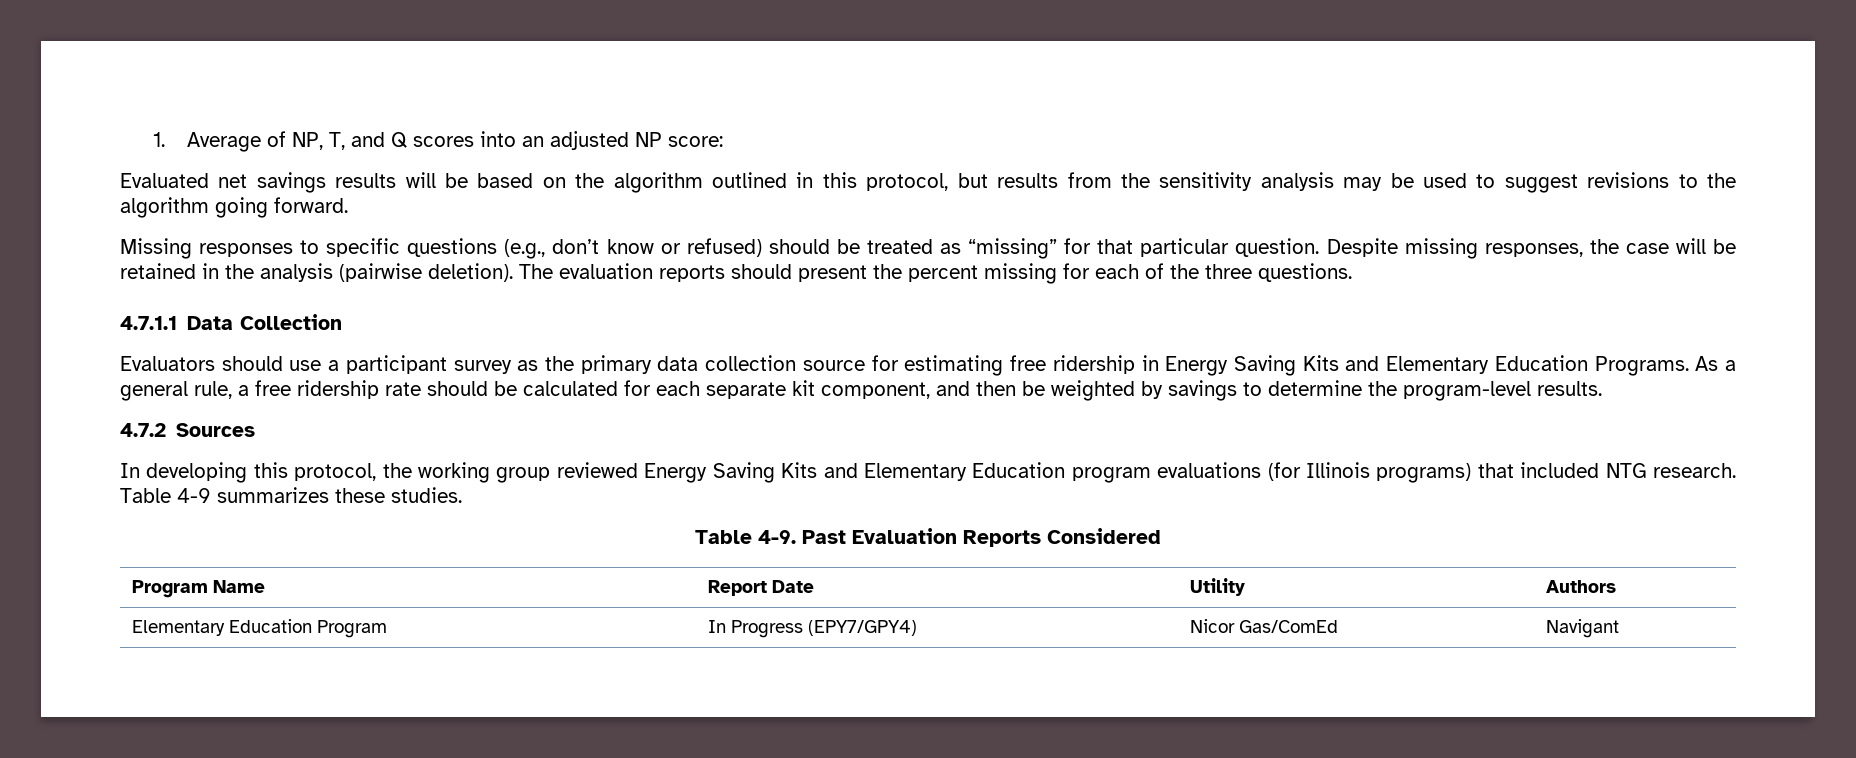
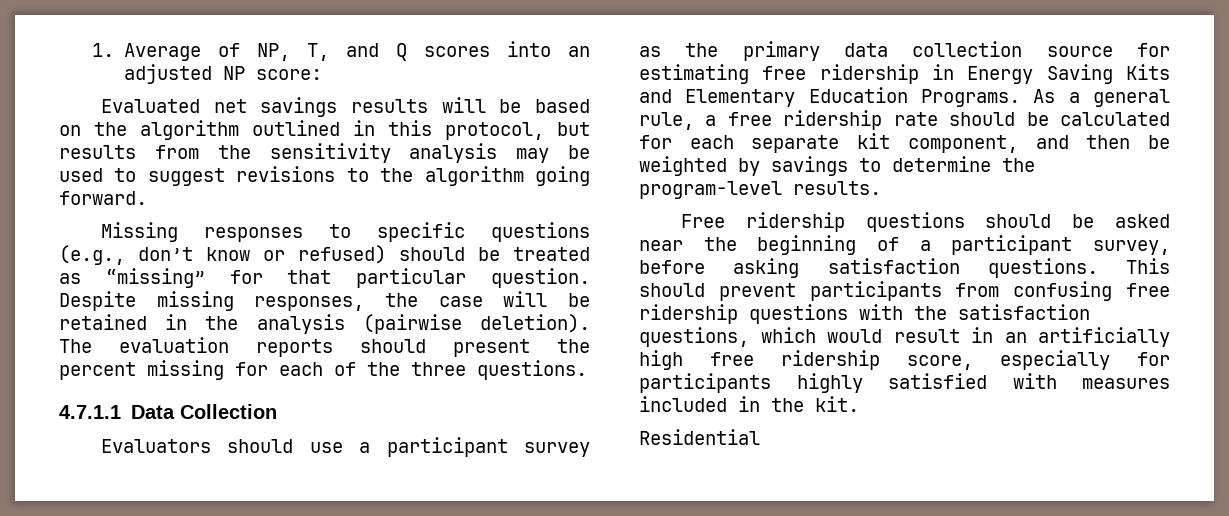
- 4.7.2 Sources
- In developing this protocol, the working group reviewed Energy Saving Kits and Elementary Education program evaluations (for Illinois programs) that included NTG research. Table 4-9 summarizes these studies.
- Table 4-9. Past Evaluation Reports Considered
- Program Name | Report Date | Utility | Authors
- Elementary Education Program | In Progress (EPY7/GPY4) | Nicor Gas/ComEd | Navigant
+ Free ridership questions should be asked near the beginning of a participant survey, before asking satisfaction questions. This should prevent participants from confusing free ridership questions with the satisfaction questions, which would result in an artificially high free ridership score, especially for participants highly satisfied with measures included in the kit.
+ Residential

